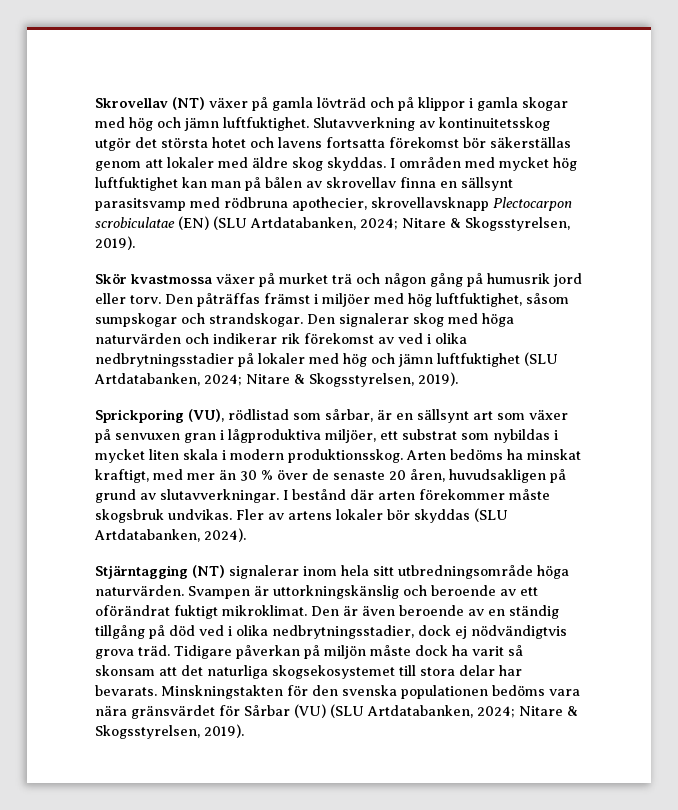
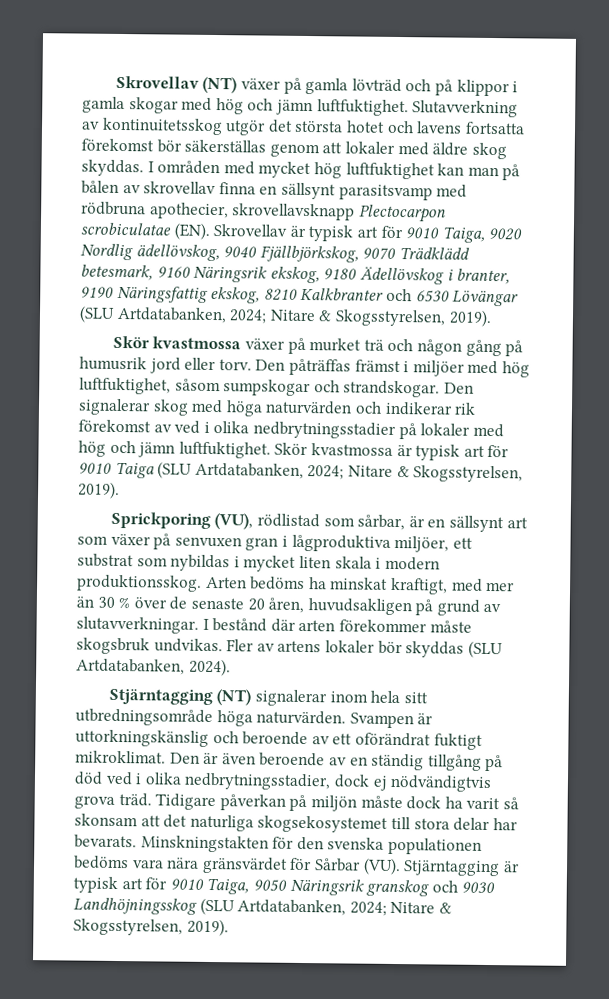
- I områden med mycket hög luftfuktighet kan man på bålen av skrovellav finna en sällsynt parasitsvamp med rödbruna apothecier, skrovellavsknapp Plectocarpon scrobiculatae (EN) (SLU Artdatabanken, 2024; Nitare & Skogsstyrelsen, 2019).
+ I områden med mycket hög luftfuktighet kan man på bålen av skrovellav finna en sällsynt parasitsvamp med rödbruna apothecier, skrovellavsknapp Plectocarpon scrobiculatae (EN). Skrovellav är typisk art för 9010 Taiga, 9020 Nordlig ädellövskog, 9040 Fjällbjörkskog, 9070 Trädklädd betesmark, 9160 Näringsrik ekskog, 9180 Ädellövskog i branter, 9190 Näringsfattig ekskog, 8210 Kalkbranter och 6530 Lövängar (SLU Artdatabanken, 2024; Nitare & Skogsstyrelsen, 2019).
- Den signalerar skog med höga naturvärden och indikerar rik förekomst av ved i olika nedbrytningsstadier på lokaler med hög och jämn luftfuktighet (SLU Artdatabanken, 2024; Nitare & Skogsstyrelsen, 2019).
+ Den signalerar skog med höga naturvärden och indikerar rik förekomst av ved i olika nedbrytningsstadier på lokaler med hög och jämn luftfuktighet. Skör kvastmossa är typisk art för 9010 Taiga (SLU Artdatabanken, 2024; Nitare & Skogsstyrelsen, 2019).
- Minskningstakten för den svenska populationen bedöms vara nära gränsvärdet för Sårbar (VU) (SLU Artdatabanken, 2024; Nitare & Skogsstyrelsen, 2019).
+ Minskningstakten för den svenska populationen bedöms vara nära gränsvärdet för Sårbar (VU). Stjärntagging är typisk art för 9010 Taiga, 9050 Näringsrik granskog och 9030 Landhöjningsskog (SLU Artdatabanken, 2024; Nitare & Skogsstyrelsen, 2019).

